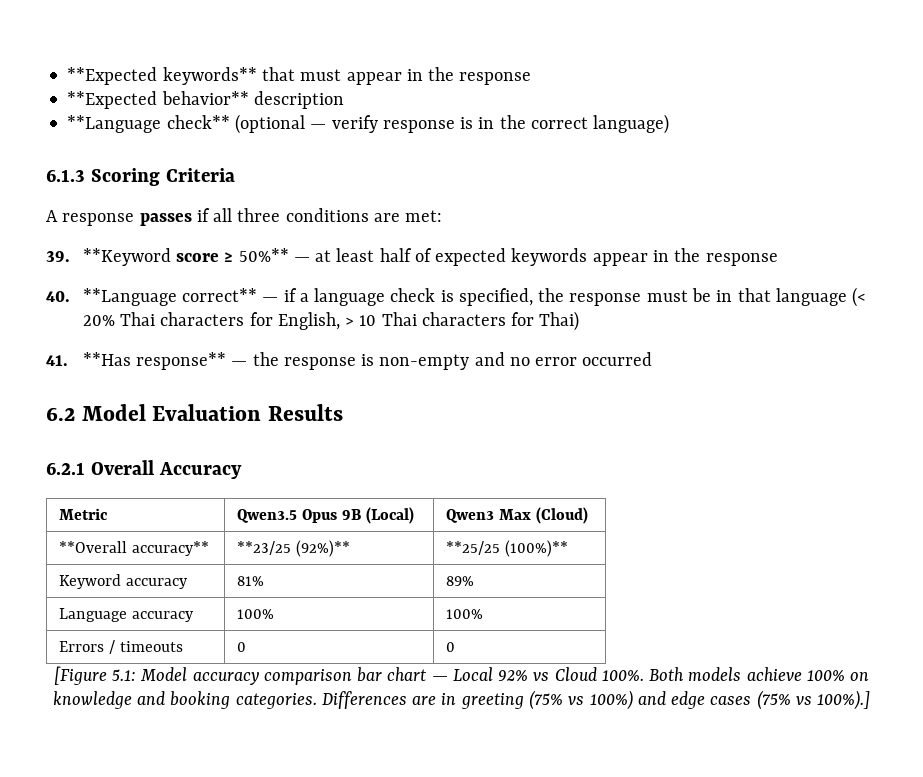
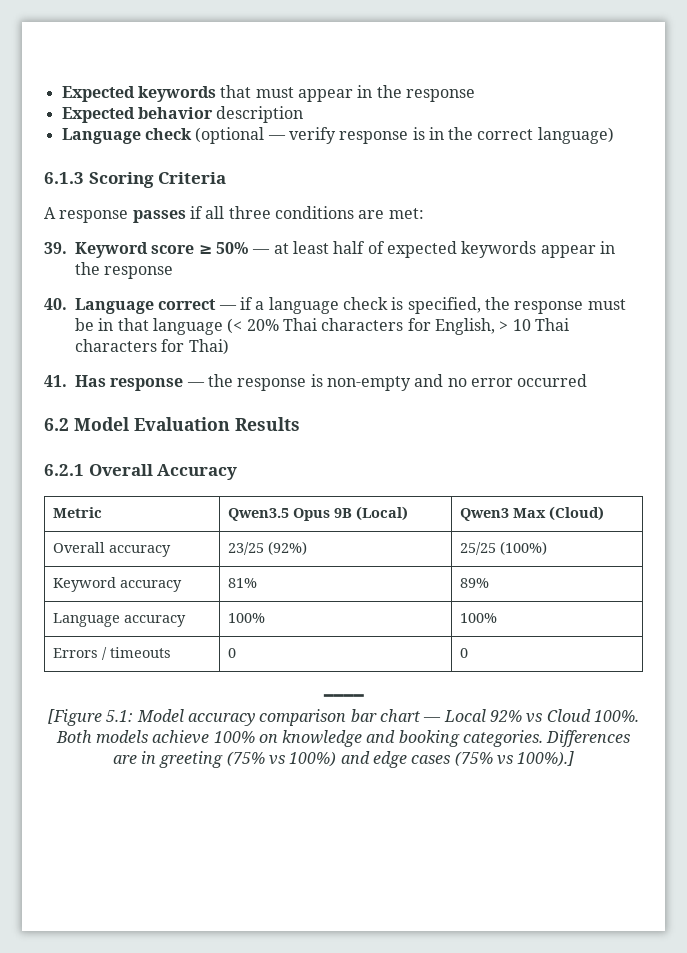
- **Expected keywords** that must appear in the response
+ Expected keywords that must appear in the response
- **Expected behavior** description
+ Expected behavior description
- **Language check** (optional — verify response is in the correct language)
+ Language check (optional — verify response is in the correct language)
- 39. **Keyword score ≥ 50%** — at least half of expected keywords appear in the response
+ 39. Keyword score ≥ 50% — at least half of expected keywords appear in the response
- 40. **Language correct** — if a language check is specified, the response must be in that language (< 20% Thai characters for English, > 10 Thai characters for Thai)
+ 40. Language correct — if a language check is specified, the response must be in that language (< 20% Thai characters for English, > 10 Thai characters for Thai)
- 41. **Has response** — the response is non-empty and no error occurred
+ 41. Has response — the response is non-empty and no error occurred
- **Overall accuracy** | **23/25 (92%)** | **25/25 (100%)**
+ Overall accuracy | 23/25 (92%) | 25/25 (100%)
+ ━━━━

